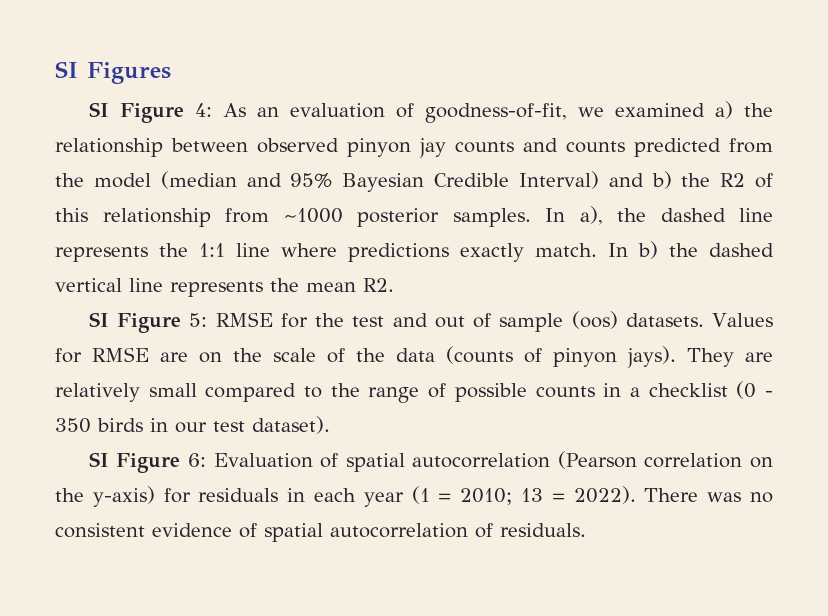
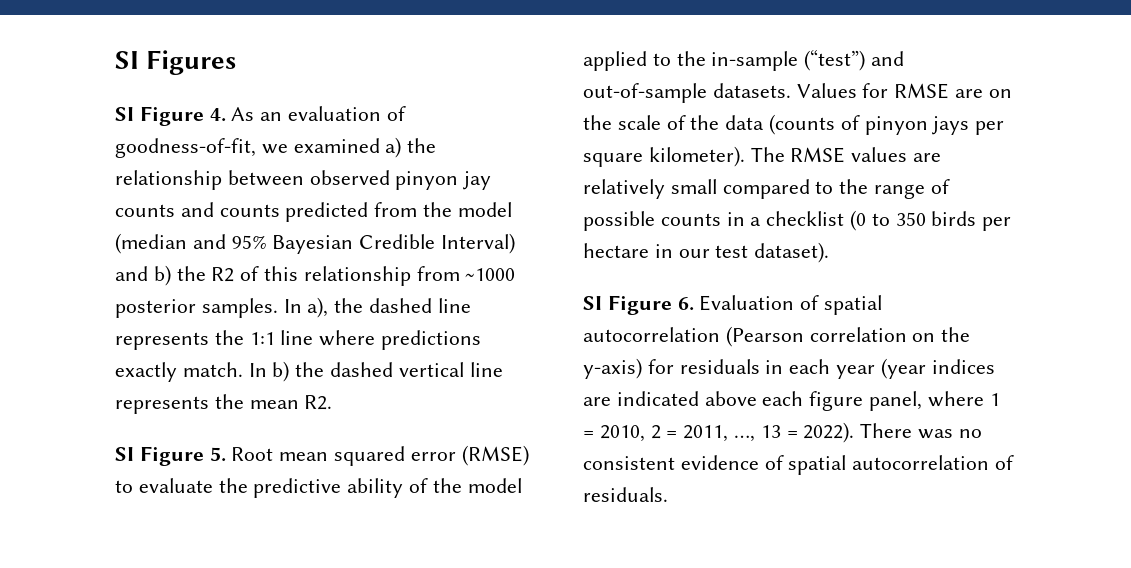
- SI Figure 4: As an evaluation of goodness-of-fit, we examined a) the relationship between observed pinyon jay counts and counts predicted from the model (median and 95% Bayesian Credible Interval) and b) the R2 of this relationship from ~1000 posterior samples.
+ SI Figure 4. As an evaluation of goodness-of-fit, we examined a) the relationship between observed pinyon jay counts and counts predicted from the model (median and 95% Bayesian Credible Interval) and b) the R2 of this relationship from ~1000 posterior samples.
- SI Figure 5: RMSE for the test and out of sample (oos) datasets.
+ SI Figure 5. Root mean squared error (RMSE) to evaluate the predictive ability of the model applied to the in-sample (“test”) and out-of-sample datasets.
- Values for RMSE are on the scale of the data (counts of pinyon jays). They are relatively small compared to the range of possible counts in a checklist (0 - 350 birds in our test dataset).
+ Values for RMSE are on the scale of the data (counts of pinyon jays per square kilometer). The RMSE values are relatively small compared to the range of possible counts in a checklist (0 to 350 birds per hectare in our test dataset).
- SI Figure 6: Evaluation of spatial autocorrelation (Pearson correlation on the y-axis) for residuals in each year (1 = 2010; 13 = 2022).
+ SI Figure 6. Evaluation of spatial autocorrelation (Pearson correlation on the y-axis) for residuals in each year (year indices are indicated above each figure panel, where 1 = 2010, 2 = 2011, …, 13 = 2022).

